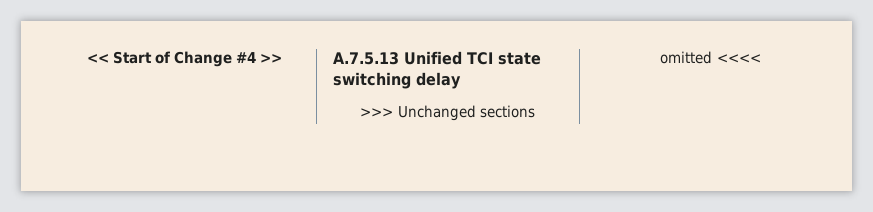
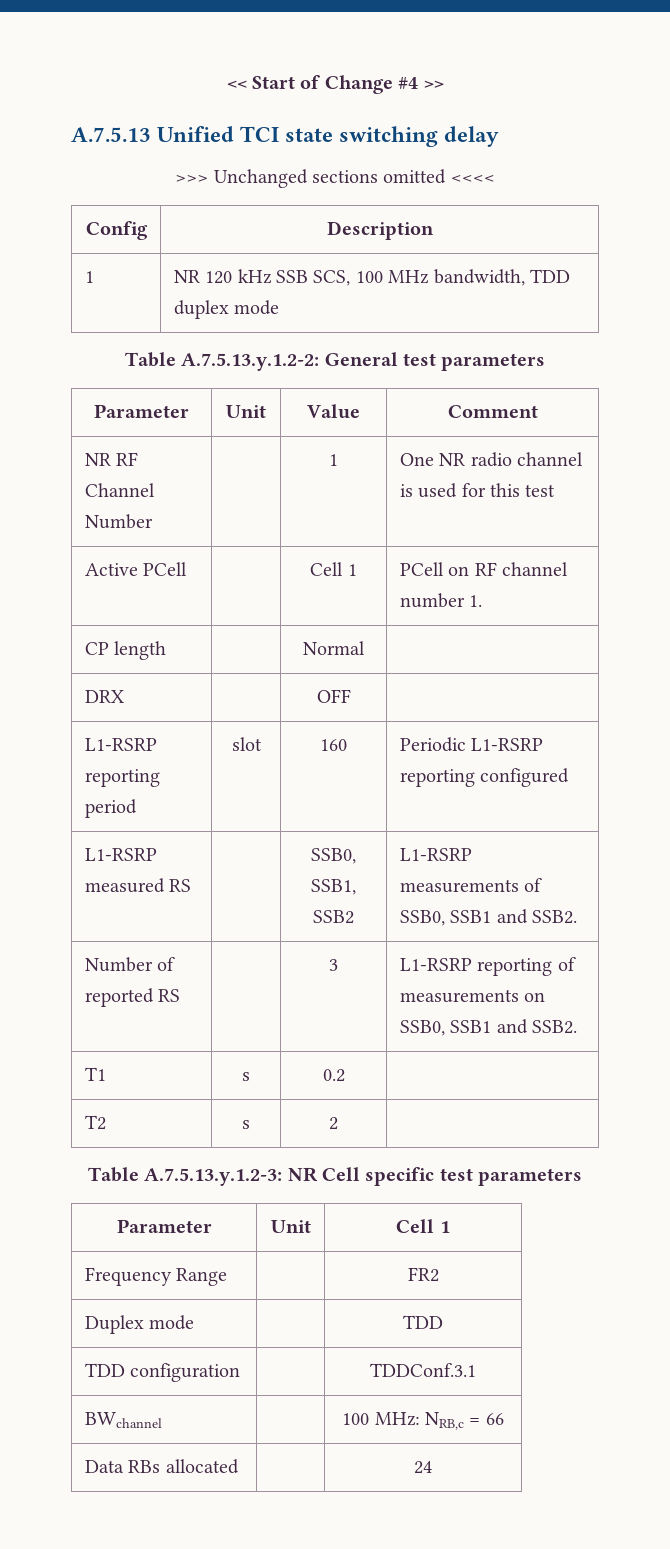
+ Config | Description
+ 1 | NR 120 kHz SSB SCS, 100 MHz bandwidth, TDD duplex mode
+ Table A.7.5.13.y.1.2-2: General test parameters
+ Parameter | Unit | Value | Comment
+ NR RF Channel Number | | 1 | One NR radio channel is used for this test
+ Active PCell | | Cell 1 | PCell on RF channel number 1.
+ CP length | | Normal |
+ DRX | | OFF |
+ L1-RSRP reporting period | slot | 160 | Periodic L1-RSRP reporting configured
+ L1-RSRP measured RS | | SSB0, SSB1, SSB2 | L1-RSRP measurements of SSB0, SSB1 and SSB2.
+ Number of reported RS | | 3 | L1-RSRP reporting of measurements on SSB0, SSB1 and SSB2.
+ T1 | s | 0.2 |
+ T2 | s | 2 |
+ Table A.7.5.13.y.1.2-3: NR Cell specific test parameters
+ Parameter | Unit | Cell 1
+ Frequency Range | | FR2
+ Duplex mode | | TDD
+ TDD configuration | | TDDConf.3.1
+ BWchannel | | 100 MHz: NRB,c = 66
+ Data RBs allocated | | 24

